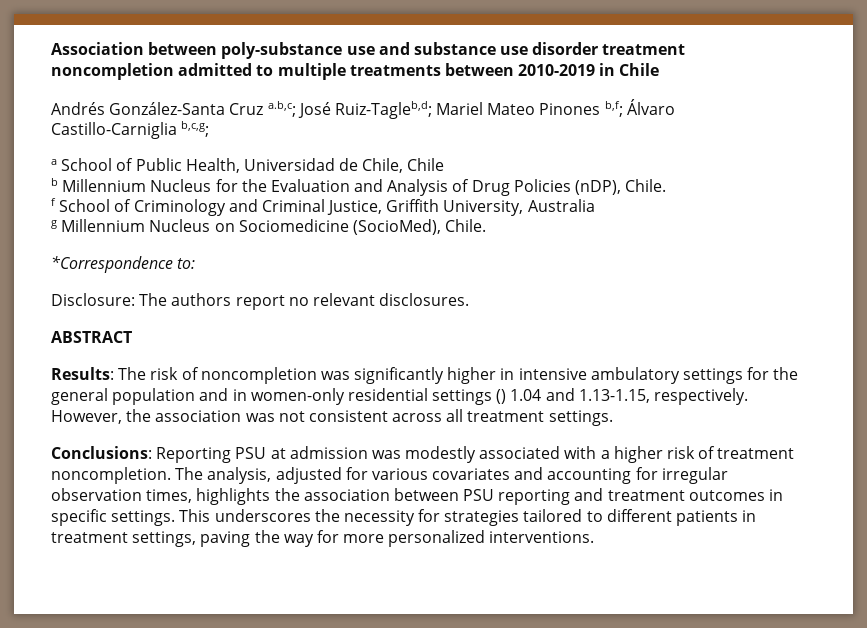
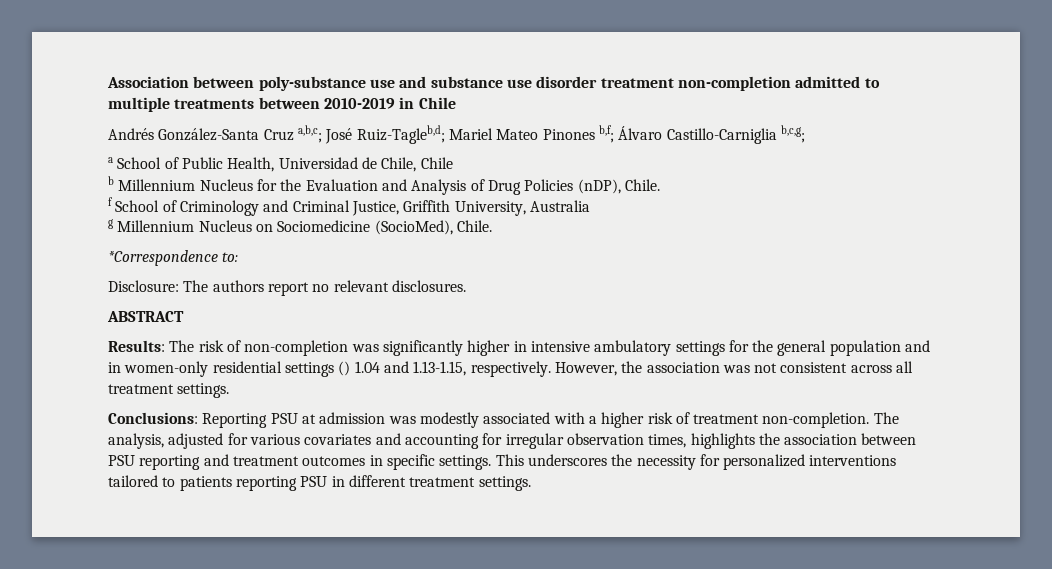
- Association between poly-substance use and substance use disorder treatment noncompletion admitted to multiple treatments between 2010-2019 in Chile
+ Association between poly-substance use and substance use disorder treatment non-completion admitted to multiple treatments between 2010-2019 in Chile
- Andrés González-Santa Cruz a.b,c; José Ruiz-Tagleb,d; Mariel Mateo Pinones b,f; Álvaro Castillo-Carniglia b,c,g;
+ Andrés González-Santa Cruz a,b,c; José Ruiz-Tagleb,d; Mariel Mateo Pinones b,f; Álvaro Castillo-Carniglia b,c,g;
- Results: The risk of noncompletion was significantly higher in intensive ambulatory settings for the general population and in women-only residential settings () 1.04 and 1.13-1.15, respectively.
+ Results: The risk of non-completion was significantly higher in intensive ambulatory settings for the general population and in women-only residential settings () 1.04 and 1.13-1.15, respectively.
- Conclusions: Reporting PSU at admission was modestly associated with a higher risk of treatment noncompletion.
+ Conclusions: Reporting PSU at admission was modestly associated with a higher risk of treatment non-completion.
- This underscores the necessity for strategies tailored to different patients in treatment settings, paving the way for more personalized interventions.
+ This underscores the necessity for personalized interventions tailored to patients reporting PSU in different treatment settings.

